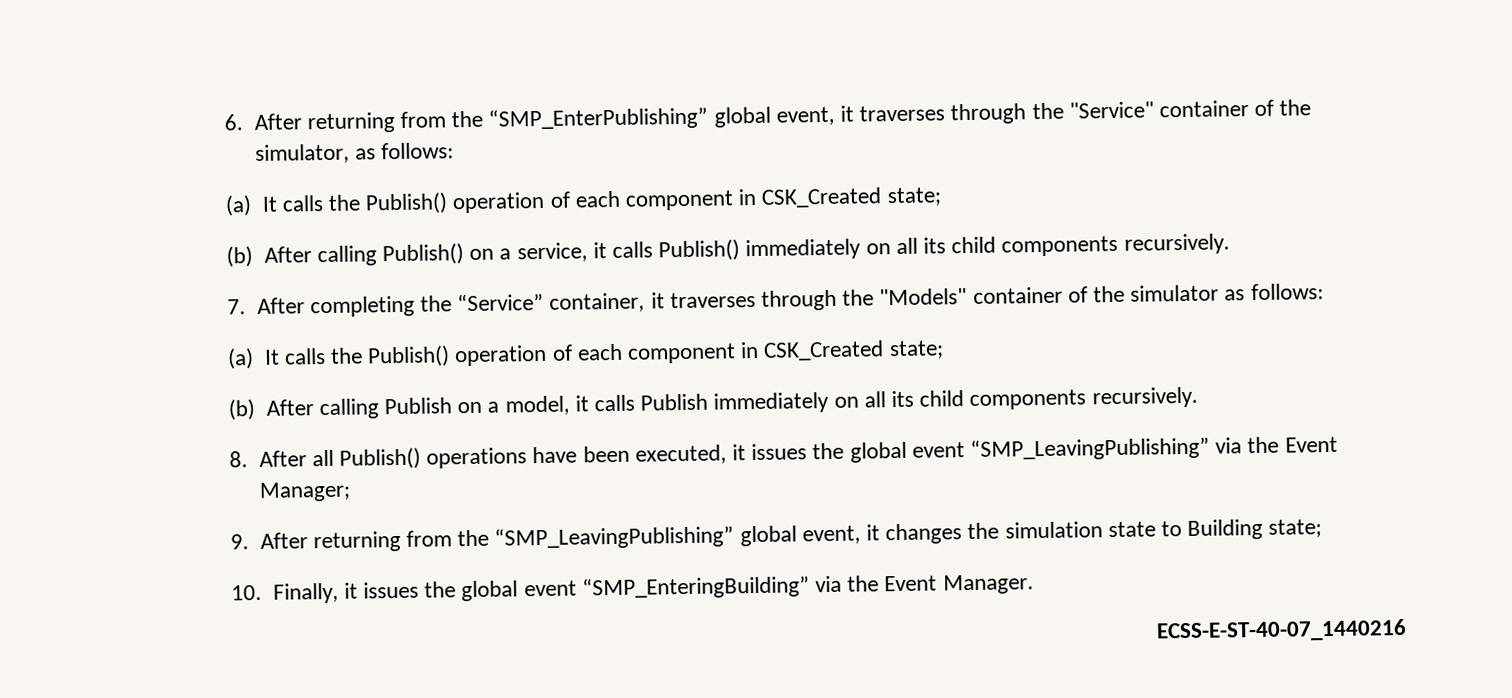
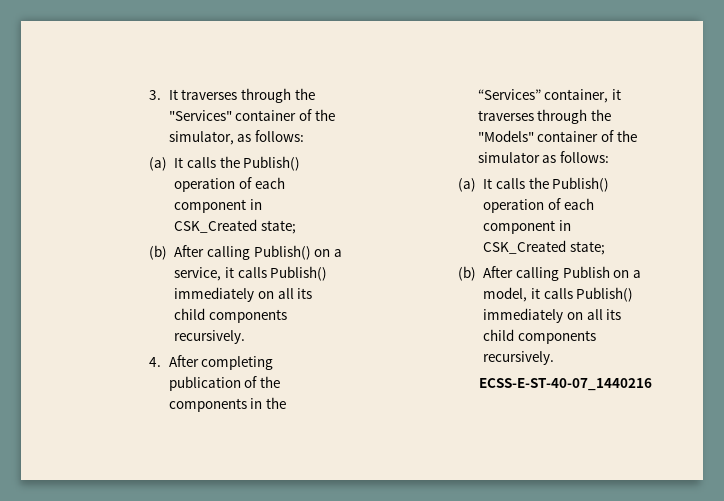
- 6. After returning from the “SMP_EnterPublishing” global event, it traverses through the "Service" container of the simulator, as follows:
+ 3. It traverses through the "Services" container of the simulator, as follows:
- 7. After completing the “Service” container, it traverses through the "Models" container of the simulator as follows:
+ 4. After completing publication of the components in the “Services” container, it traverses through the "Models" container of the simulator as follows:
- (b) After calling Publish on a model, it calls Publish immediately on all its child components recursively.
- 8. After all Publish() operations have been executed, it issues the global event “SMP_LeavingPublishing” via the Event Manager;
- 9. After returning from the “SMP_LeavingPublishing” global event, it changes the simulation state to Building state;
- 10. Finally, it issues the global event “SMP_EnteringBuilding” via the Event Manager.
+ (b) After calling Publish on a model, it calls Publish() immediately on all its child components recursively.

